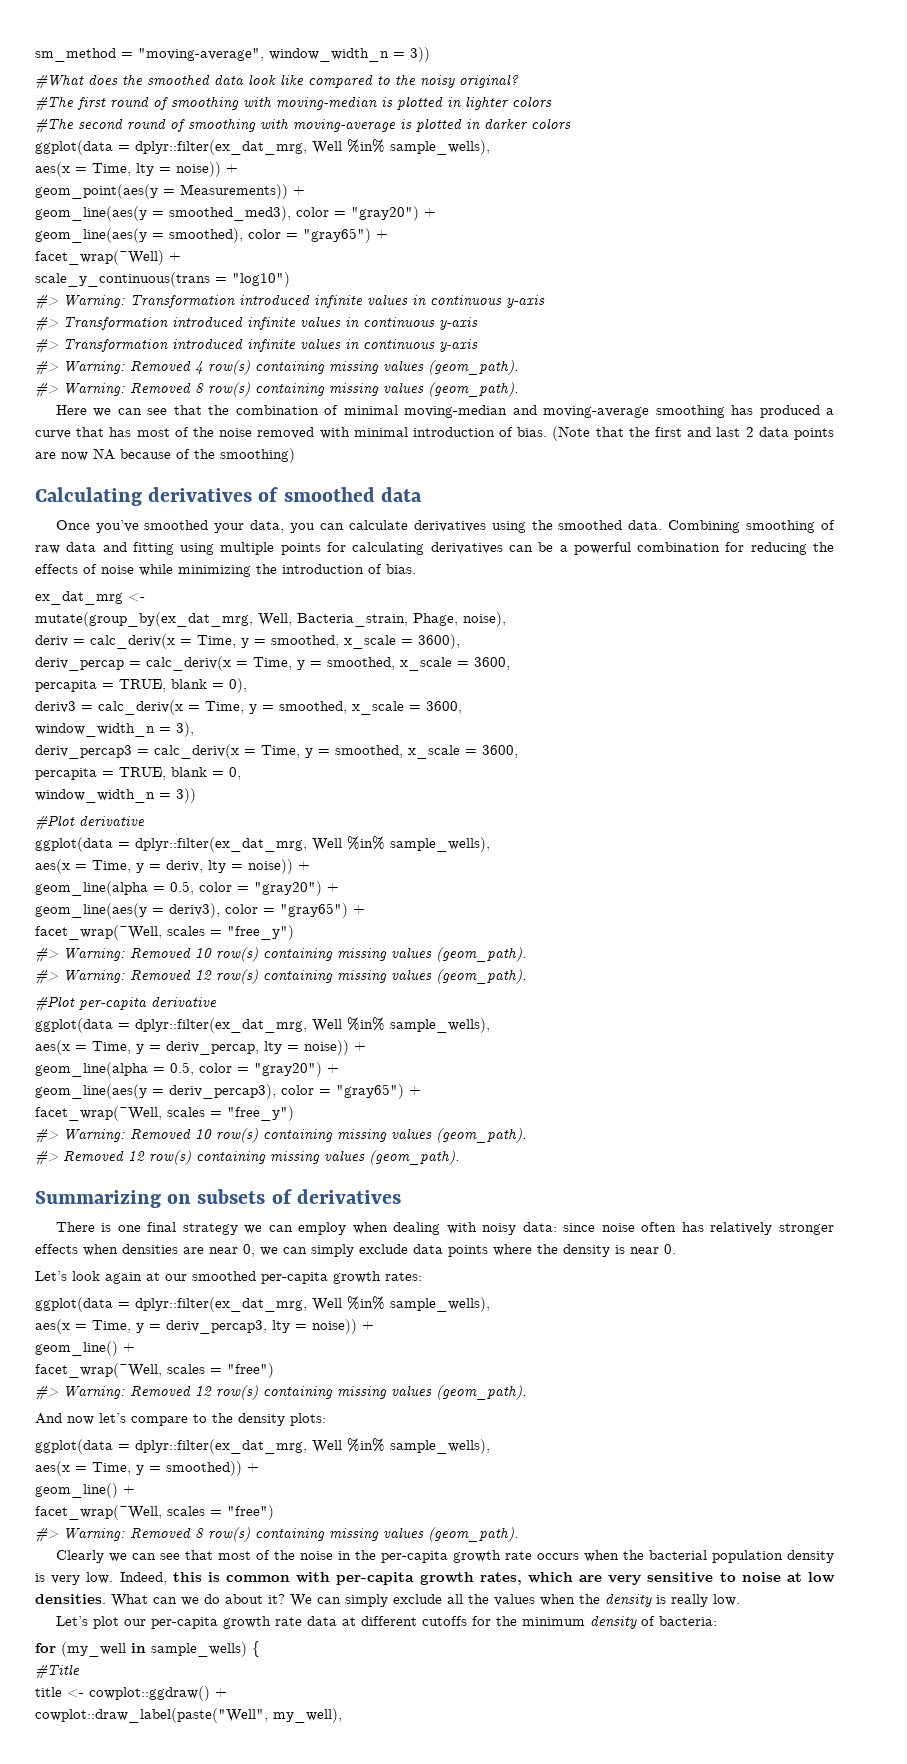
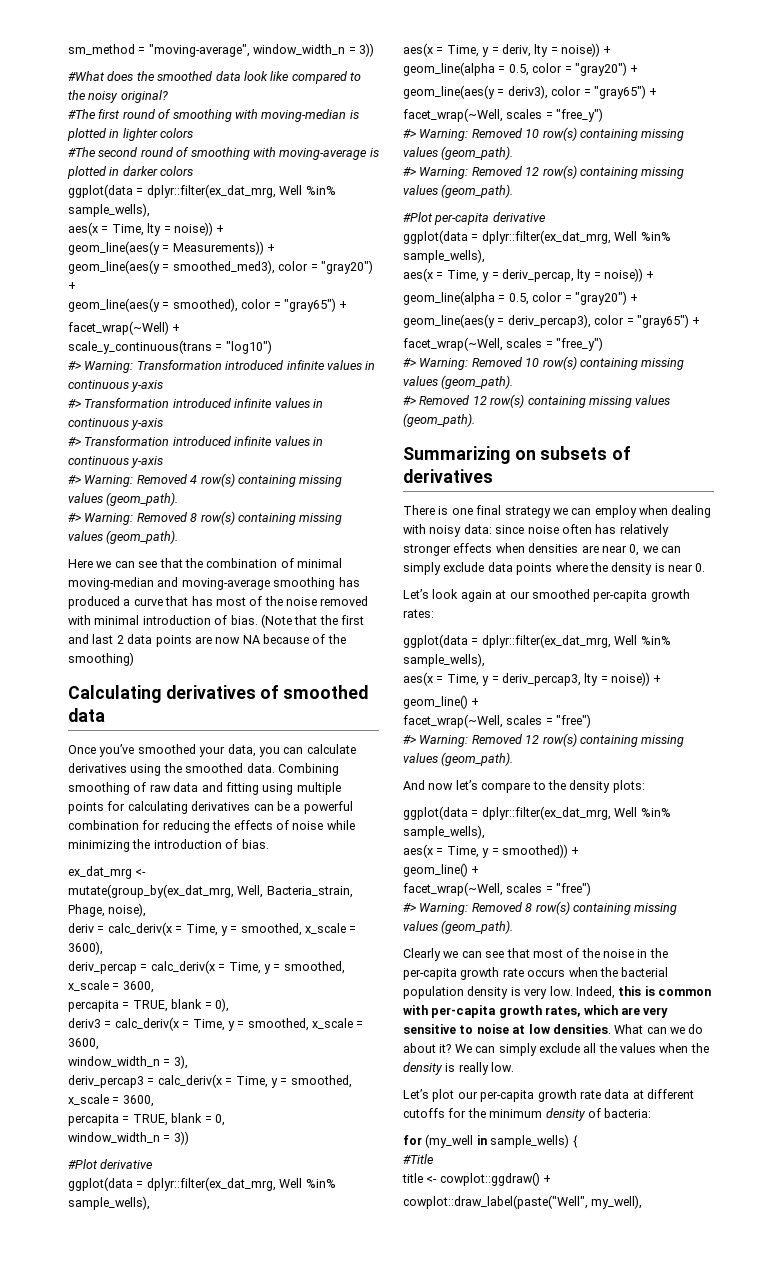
- geom_point(aes(y = Measurements)) +
+ geom_line(aes(y = Measurements)) +

